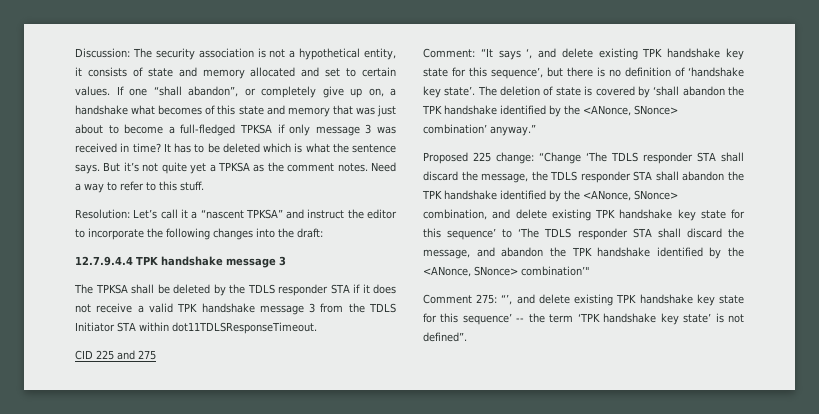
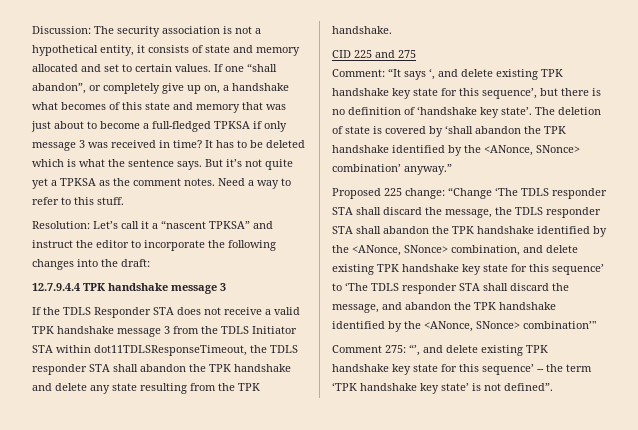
- The TPKSA shall be deleted by the TDLS responder STA if it does not receive a valid TPK handshake message 3 from the TDLS Initiator STA within dot11TDLSResponseTimeout.
+ If the TDLS Responder STA does not receive a valid TPK handshake message 3 from the TDLS Initiator STA within dot11TDLSResponseTimeout, the TDLS responder STA shall abandon the TPK handshake and delete any state resulting from the TPK handshake.

